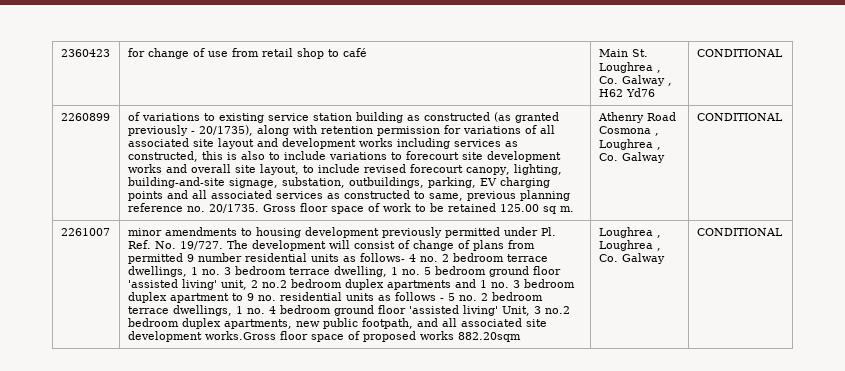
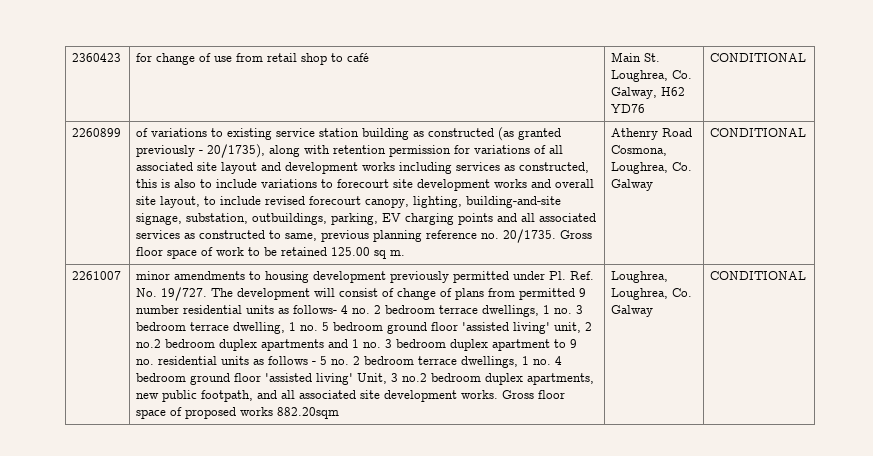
- 2360423 | for change of use from retail shop to café | Main St. Loughrea , Co. Galway , H62 Yd76 | CONDITIONAL
+ 2360423 | for change of use from retail shop to café | Main St. Loughrea, Co. Galway, H62 YD76 | CONDITIONAL
- Athenry Road Cosmona , Loughrea , Co. Galway
+ Athenry Road Cosmona, Loughrea, Co. Galway
- The development will consist of change of plans from permitted 9 number residential units as follows- 4 no. 2 bedroom terrace dwellings, 1 no. 3 bedroom terrace dwelling, 1 no. 5 bedroom ground floor 'assisted living' unit, 2 no.2 bedroom duplex apartments and 1 no. 3 bedroom duplex apartment to 9 no. residential units as follows - 5 no. 2 bedroom terrace dwellings, 1 no. 4 bedroom ground floor 'assisted living' Unit, 3 no.2 bedroom duplex apartments, new public footpath, and all associated site development works.Gross floor space of proposed works 882.20sqm
+ The development will consist of change of plans from permitted 9 number residential units as follows- 4 no. 2 bedroom terrace dwellings, 1 no. 3 bedroom terrace dwelling, 1 no. 5 bedroom ground floor 'assisted living' unit, 2 no.2 bedroom duplex apartments and 1 no. 3 bedroom duplex apartment to 9 no. residential units as follows - 5 no. 2 bedroom terrace dwellings, 1 no. 4 bedroom ground floor 'assisted living' Unit, 3 no.2 bedroom duplex apartments, new public footpath, and all associated site development works. Gross floor space of proposed works 882.20sqm
- Loughrea , Loughrea , Co. Galway
+ Loughrea, Loughrea, Co. Galway

